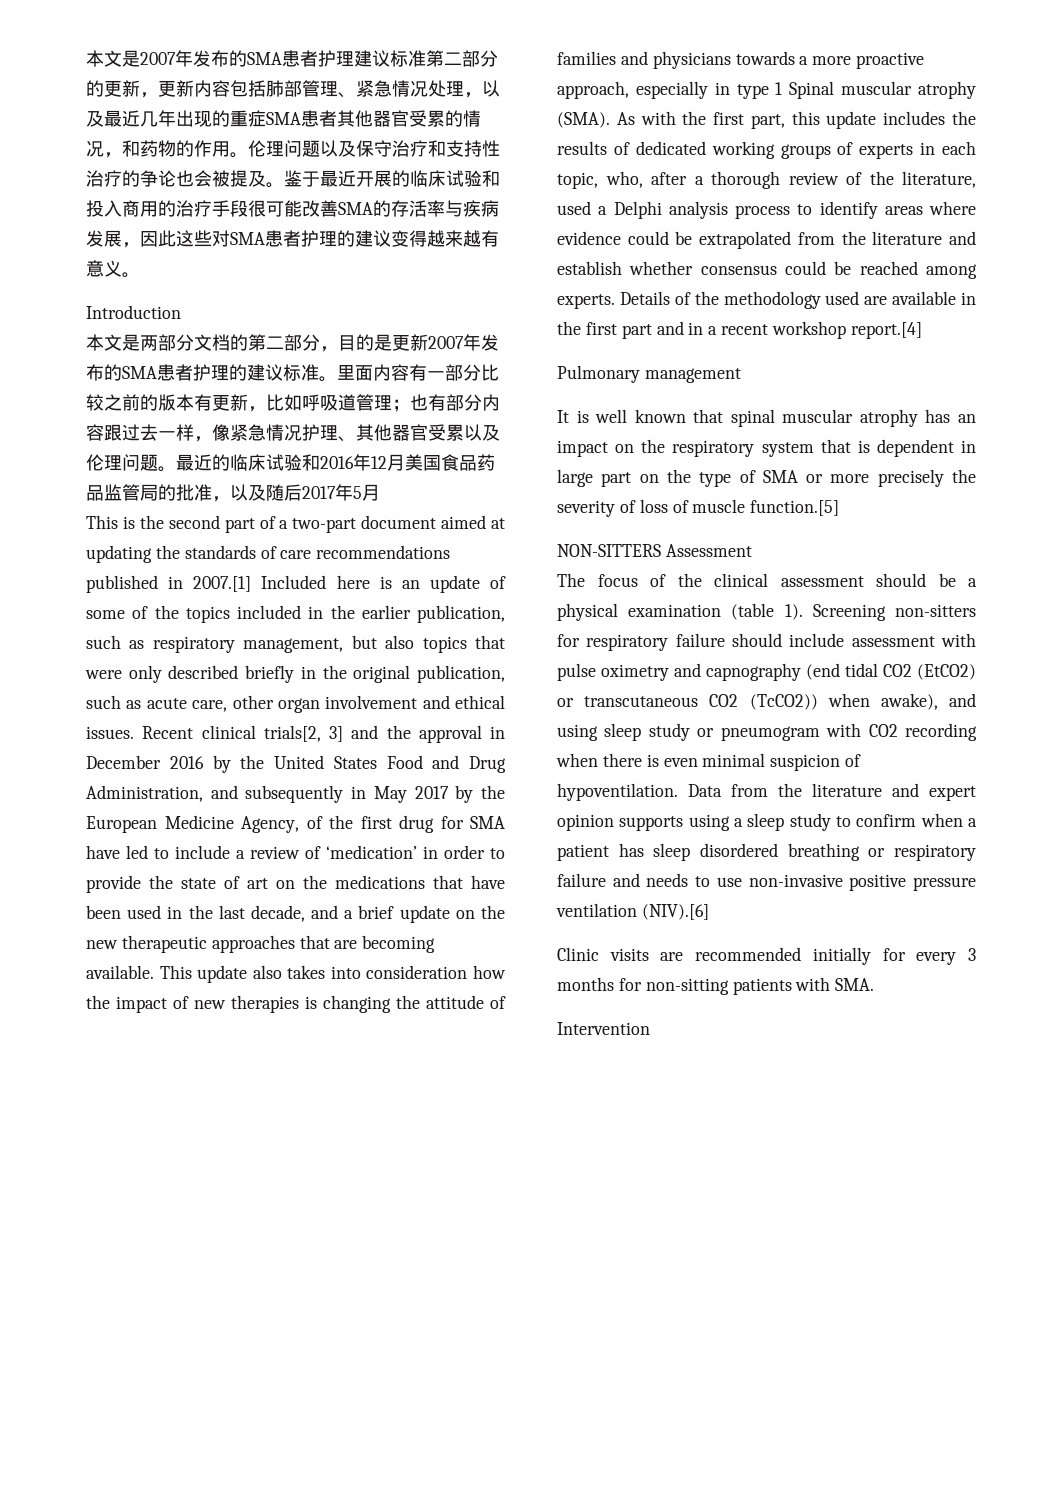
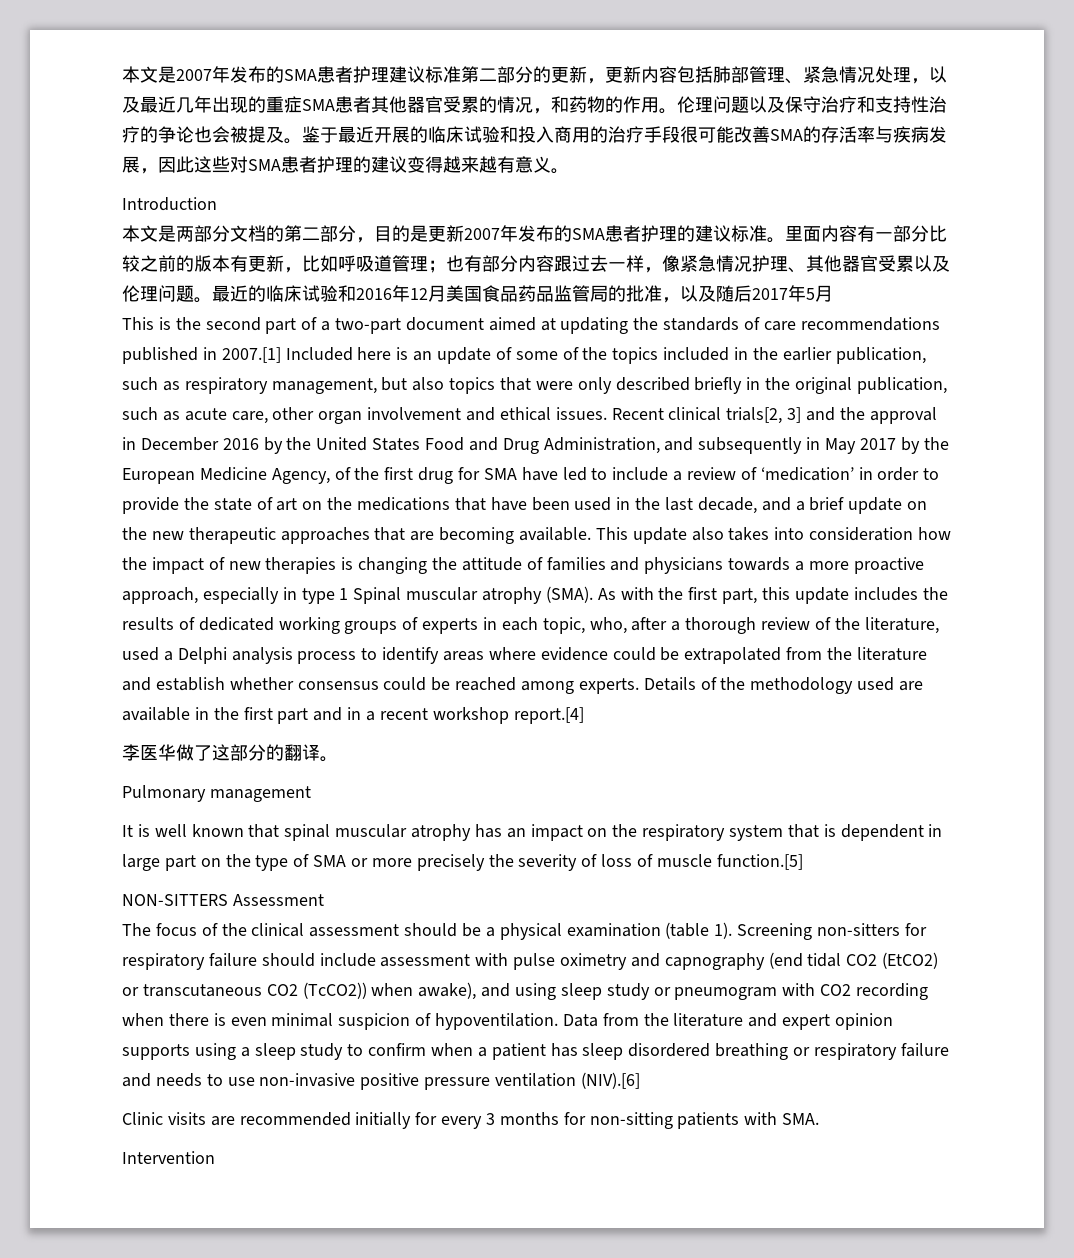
+ 李医华做了这部分的翻译。

